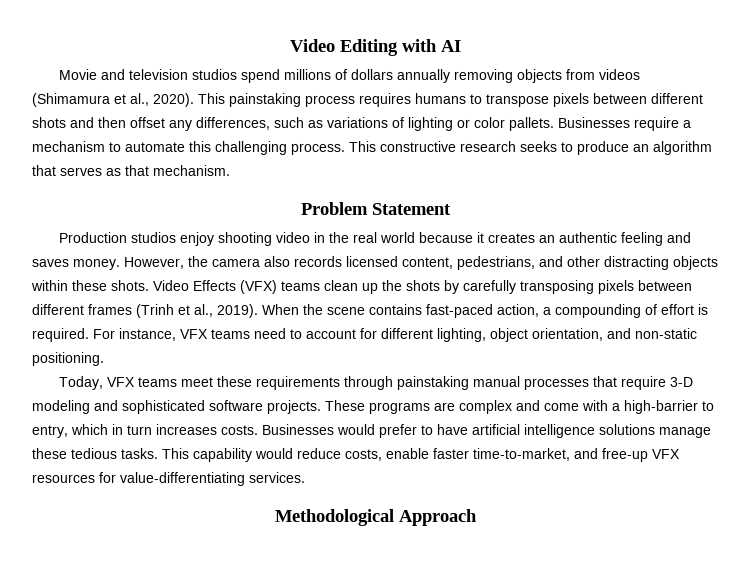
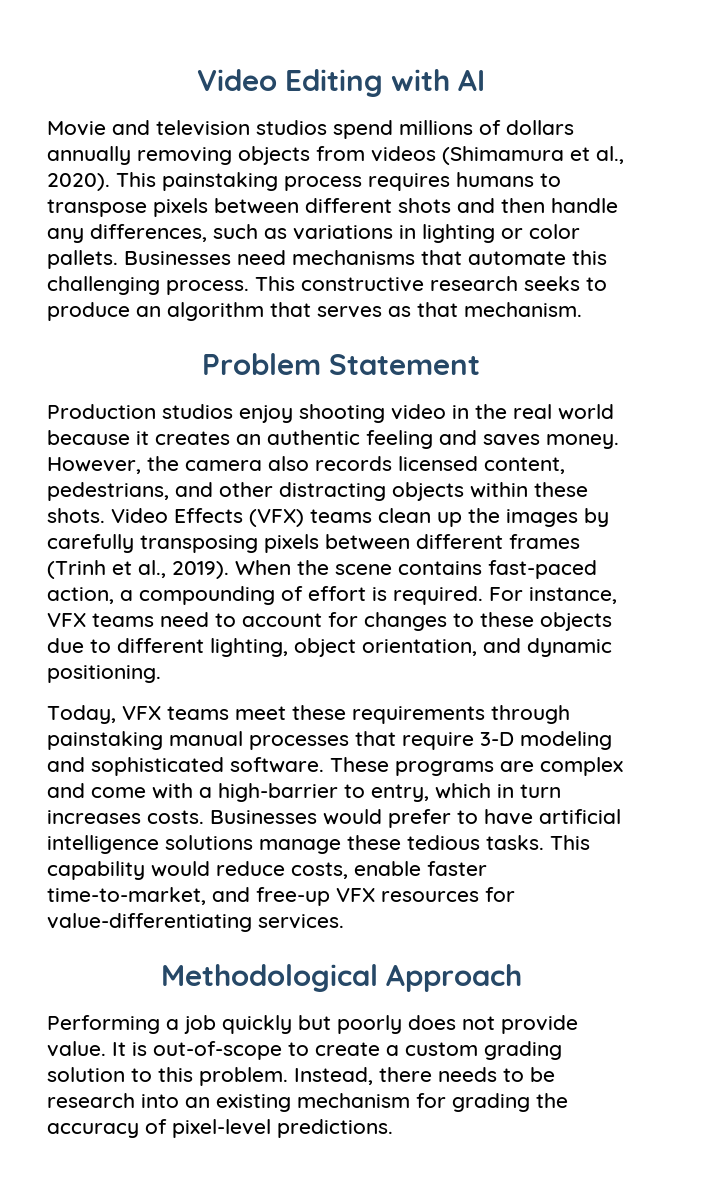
- This painstaking process requires humans to transpose pixels between different shots and then offset any differences, such as variations of lighting or color pallets.
+ This painstaking process requires humans to transpose pixels between different shots and then handle any differences, such as variations in lighting or color pallets.
- Businesses require a mechanism to automate this challenging process.
+ Businesses need mechanisms that automate this challenging process.
- Video Effects (VFX) teams clean up the shots by carefully transposing pixels between different frames (Trinh et al., 2019).
+ Video Effects (VFX) teams clean up the images by carefully transposing pixels between different frames (Trinh et al., 2019).
- For instance, VFX teams need to account for different lighting, object orientation, and non-static positioning.
+ For instance, VFX teams need to account for changes to these objects due to different lighting, object orientation, and dynamic positioning.
- Today, VFX teams meet these requirements through painstaking manual processes that require 3-D modeling and sophisticated software projects.
+ Today, VFX teams meet these requirements through painstaking manual processes that require 3-D modeling and sophisticated software.
+ Performing a job quickly but poorly does not provide value. It is out-of-scope to create a custom grading solution to this problem. Instead, there needs to be research into an existing mechanism for grading the accuracy of pixel-level predictions.

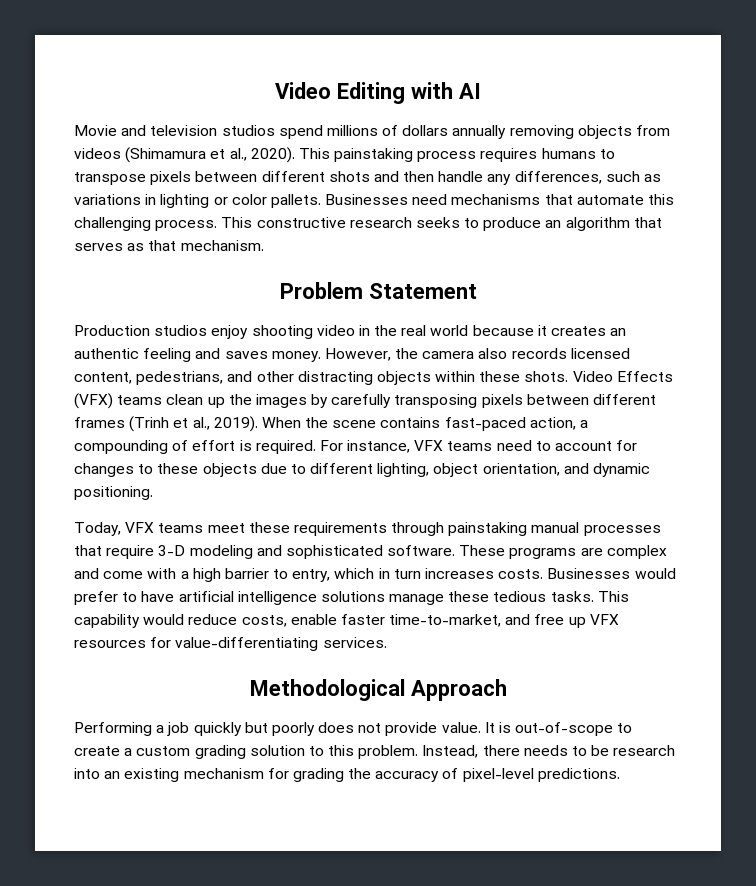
- These programs are complex and come with a high-barrier to entry, which in turn increases costs.
+ These programs are complex and come with a high barrier to entry, which in turn increases costs.
- This capability would reduce costs, enable faster time-to-market, and free-up VFX resources for value-differentiating services.
+ This capability would reduce costs, enable faster time-to-market, and free up VFX resources for value-differentiating services.

